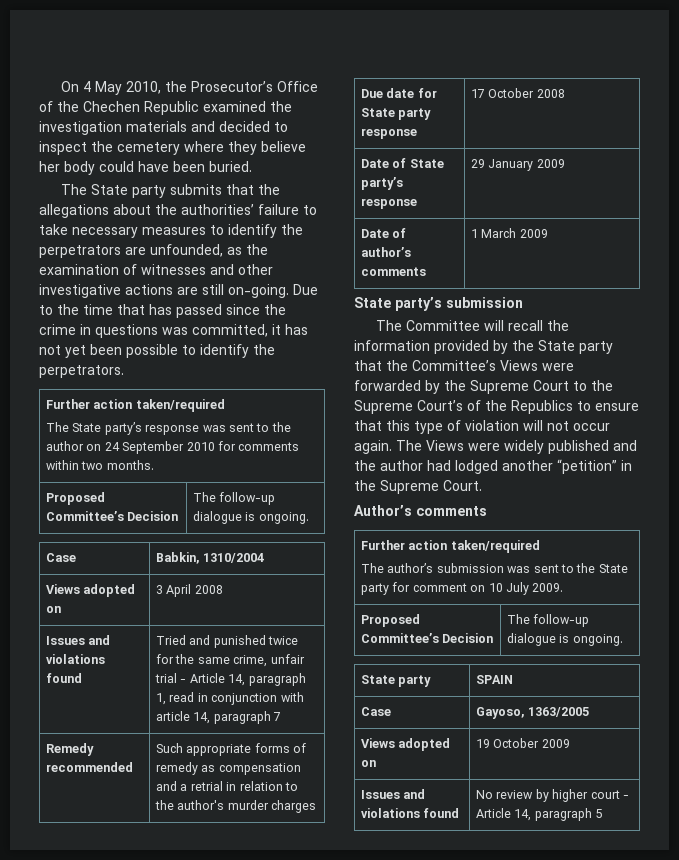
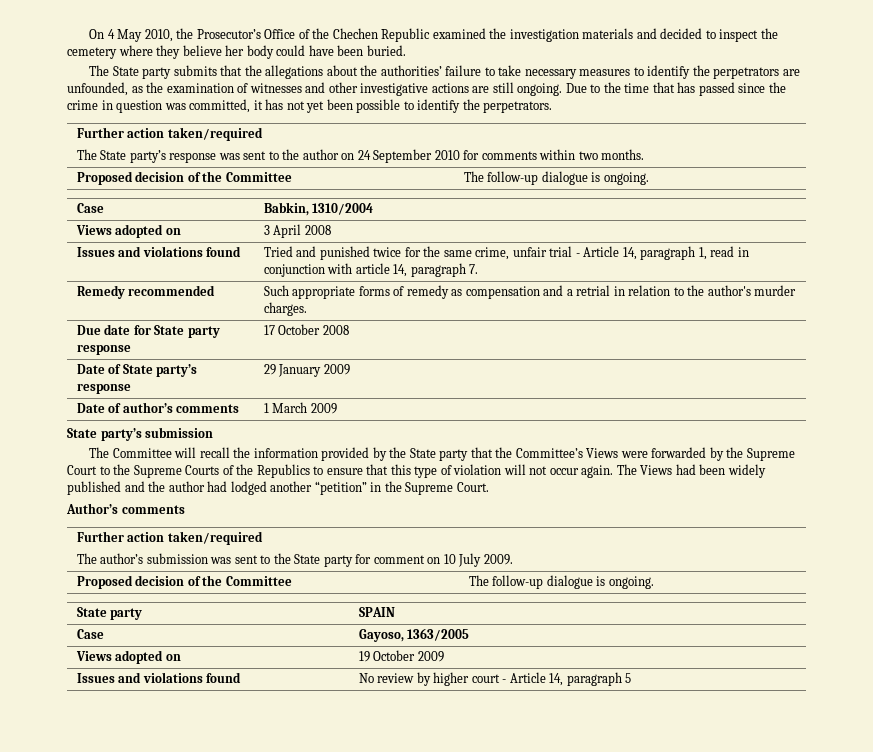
- The State party submits that the allegations about the authorities’ failure to take necessary measures to identify the perpetrators are unfounded, as the examination of witnesses and other investigative actions are still on-going.
+ The State party submits that the allegations about the authorities’ failure to take necessary measures to identify the perpetrators are unfounded, as the examination of witnesses and other investigative actions are still ongoing.
- Due to the time that has passed since the crime in questions was committed, it has not yet been possible to identify the perpetrators.
+ Due to the time that has passed since the crime in question was committed, it has not yet been possible to identify the perpetrators.
  Further action taken/required
  The State party’s response was sent to the author on 24 September 2010 for comments within two months.
- Proposed Committee’s Decision | The follow-up dialogue is ongoing.
+ Proposed decision of the Committee | The follow-up dialogue is ongoing.
- Issues and violations found | Tried and punished twice for the same crime, unfair trial - Article 14, paragraph 1, read in conjunction with article 14, paragraph 7
+ Issues and violations found | Tried and punished twice for the same crime, unfair trial - Article 14, paragraph 1, read in conjunction with article 14, paragraph 7.
- Remedy recommended | Such appropriate forms of remedy as compensation and a retrial in relation to the author's murder charges
+ Remedy recommended | Such appropriate forms of remedy as compensation and a retrial in relation to the author's murder charges.
- The Committee will recall the information provided by the State party that the Committee’s Views were forwarded by the Supreme Court to the Supreme Court’s of the Republics to ensure that this type of violation will not occur again.
+ The Committee will recall the information provided by the State party that the Committee’s Views were forwarded by the Supreme Court to the Supreme Courts of the Republics to ensure that this type of violation will not occur again.
- The Views were widely published and the author had lodged another “petition” in the Supreme Court.
+ The Views had been widely published and the author had lodged another “petition” in the Supreme Court.
  Author’s comments
  Further action taken/required
  The author’s submission was sent to the State party for comment on 10 July 2009.
- Proposed Committee’s Decision | The follow-up dialogue is ongoing.
+ Proposed decision of the Committee | The follow-up dialogue is ongoing.

